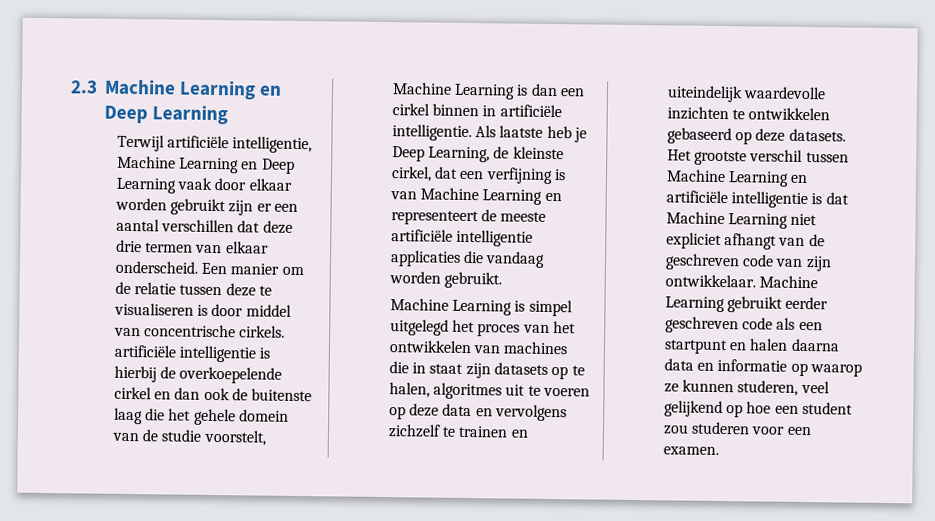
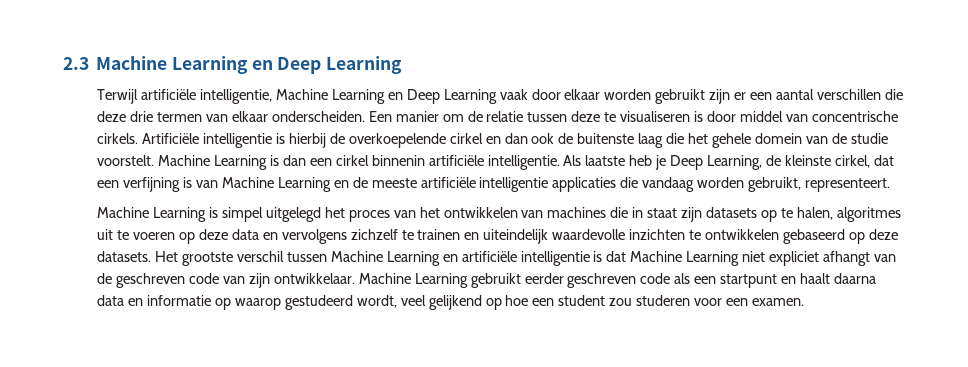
- Terwijl artificiële intelligentie, Machine Learning en Deep Learning vaak door elkaar worden gebruikt zijn er een aantal verschillen dat deze drie termen van elkaar onderscheid.
+ Terwijl artificiële intelligentie, Machine Learning en Deep Learning vaak door elkaar worden gebruikt zijn er een aantal verschillen die deze drie termen van elkaar onderscheiden.
- Een manier om de relatie tussen deze te visualiseren is door middel van concentrische cirkels. artificiële intelligentie is hierbij de overkoepelende cirkel en dan ook de buitenste laag die het gehele domein van de studie voorstelt, Machine Learning is dan een cirkel binnen in artificiële intelligentie.
+ Een manier om de relatie tussen deze te visualiseren is door middel van concentrische cirkels. Artificiële intelligentie is hierbij de overkoepelende cirkel en dan ook de buitenste laag die het gehele domein van de studie voorstelt. Machine Learning is dan een cirkel binnenin artificiële intelligentie.
- Als laatste heb je Deep Learning, de kleinste cirkel, dat een verfijning is van Machine Learning en representeert de meeste artificiële intelligentie applicaties die vandaag worden gebruikt.
+ Als laatste heb je Deep Learning, de kleinste cirkel, dat een verfijning is van Machine Learning en de meeste artificiële intelligentie applicaties die vandaag worden gebruikt, representeert.
- Machine Learning gebruikt eerder geschreven code als een startpunt en halen daarna data en informatie op waarop ze kunnen studeren, veel gelijkend op hoe een student zou studeren voor een examen.
+ Machine Learning gebruikt eerder geschreven code als een startpunt en haalt daarna data en informatie op waarop gestudeerd wordt, veel gelijkend op hoe een student zou studeren voor een examen.

